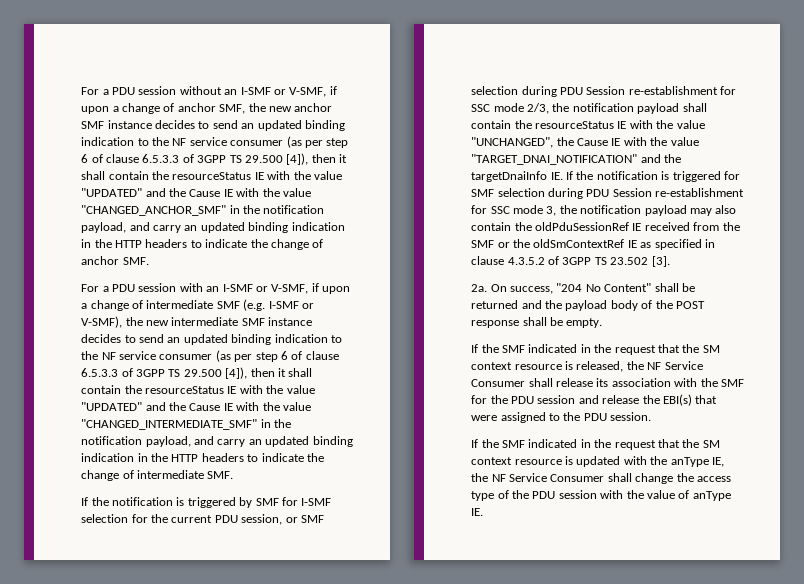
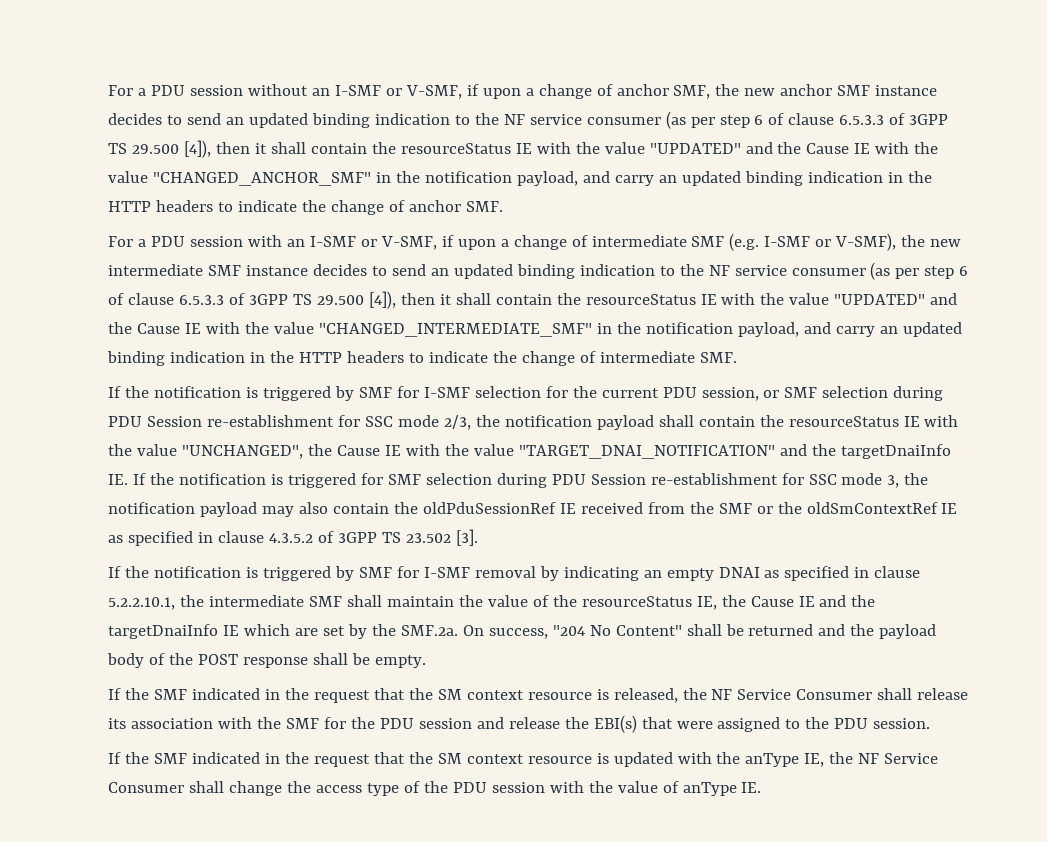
- 2a. On success, "204 No Content" shall be returned and the payload body of the POST response shall be empty.
+ If the notification is triggered by SMF for I-SMF removal by indicating an empty DNAI as specified in clause 5.2.2.10.1, the intermediate SMF shall maintain the value of the resourceStatus IE, the Cause IE and the targetDnaiInfo IE which are set by the SMF.2a. On success, "204 No Content" shall be returned and the payload body of the POST response shall be empty.

